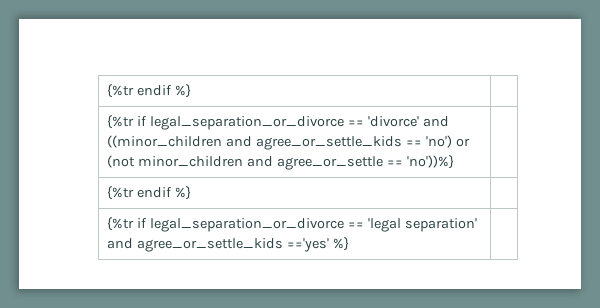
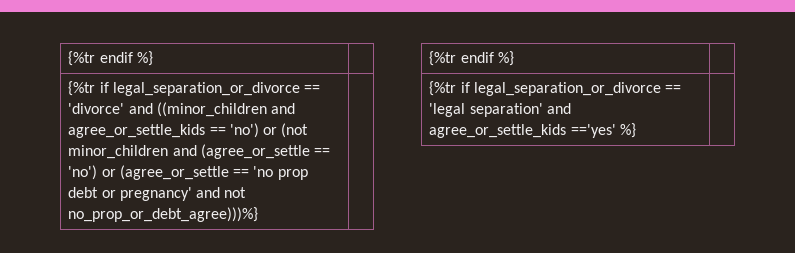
- {%tr if legal_separation_or_divorce == 'divorce' and ((minor_children and agree_or_settle_kids == 'no') or (not minor_children and agree_or_settle == 'no'))%} |
+ {%tr if legal_separation_or_divorce == 'divorce' and ((minor_children and agree_or_settle_kids == 'no') or (not minor_children and (agree_or_settle == 'no') or (agree_or_settle == 'no prop debt or pregnancy' and not no_prop_or_debt_agree)))%} |

